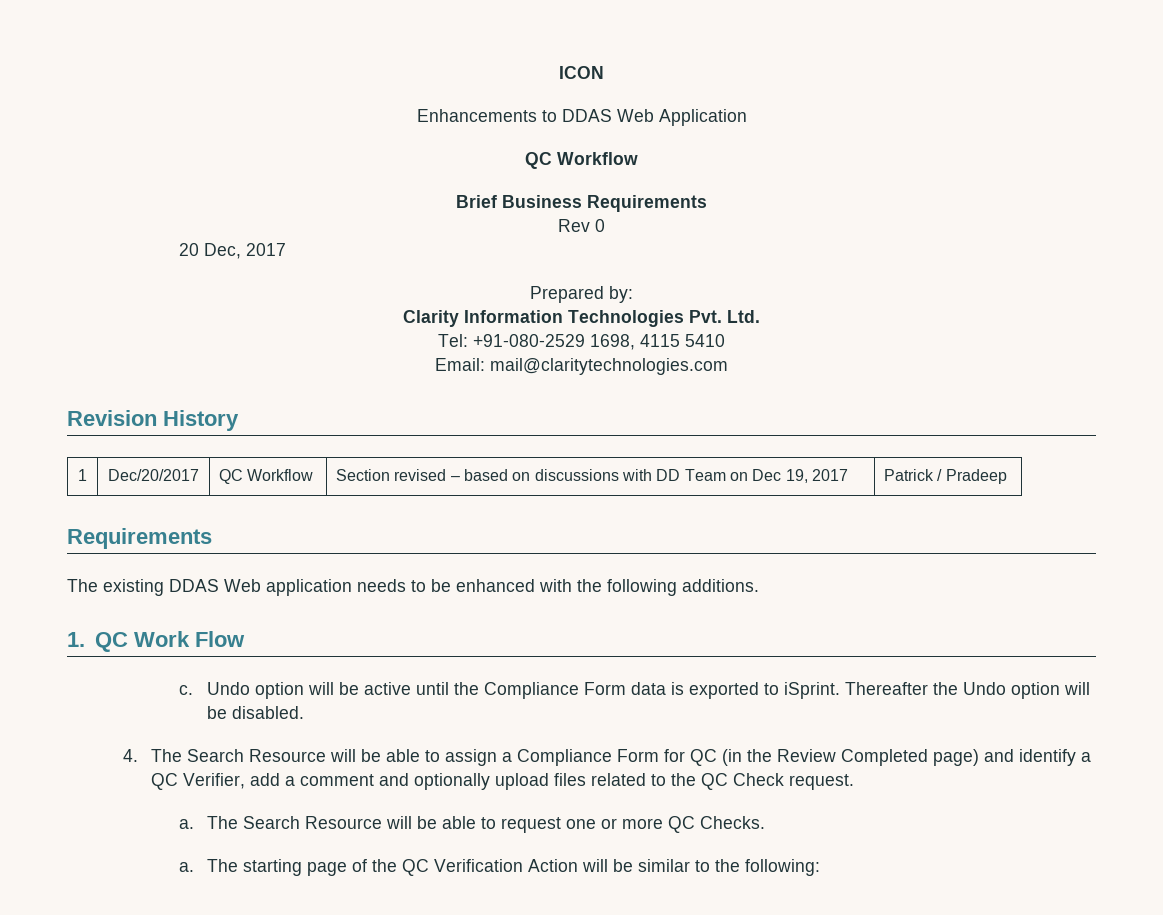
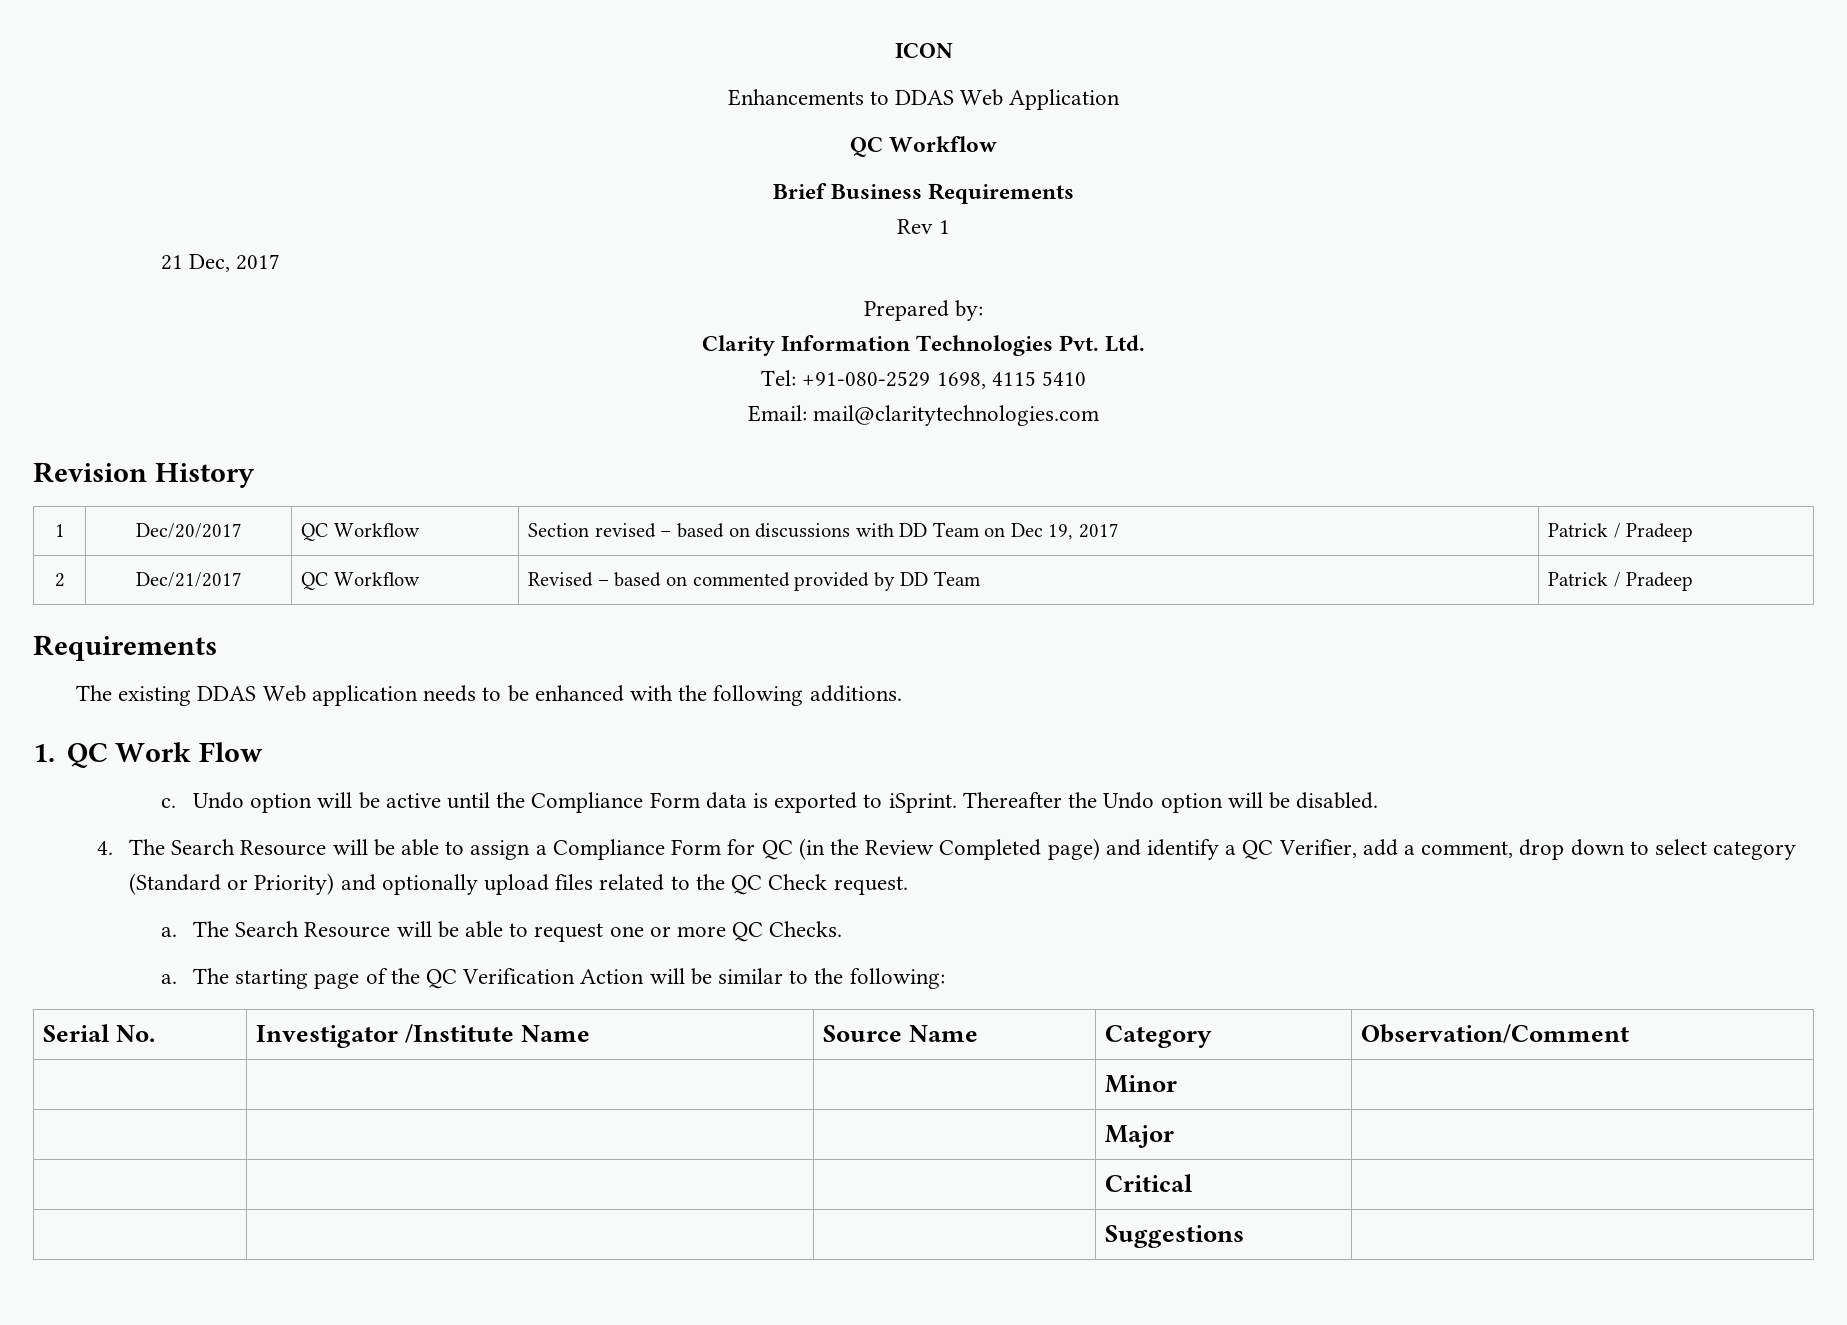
- Rev 0
- 20 Dec, 2017
+ Rev 1
+ 21 Dec, 2017
+ 2 | Dec/21/2017 | QC Workflow | Revised – based on commented provided by DD Team | Patrick / Pradeep
- 4. The Search Resource will be able to assign a Compliance Form for QC (in the Review Completed page) and identify a QC Verifier, add a comment and optionally upload files related to the QC Check request.
+ 4. The Search Resource will be able to assign a Compliance Form for QC (in the Review Completed page) and identify a QC Verifier, add a comment, drop down to select category (Standard or Priority) and optionally upload files related to the QC Check request.
+ Serial No. | Investigator /Institute Name | Source Name | Category | Observation/Comment
+ | | | Minor |
+ | | | Major |
+ | | | Critical |
+ | | | Suggestions |

